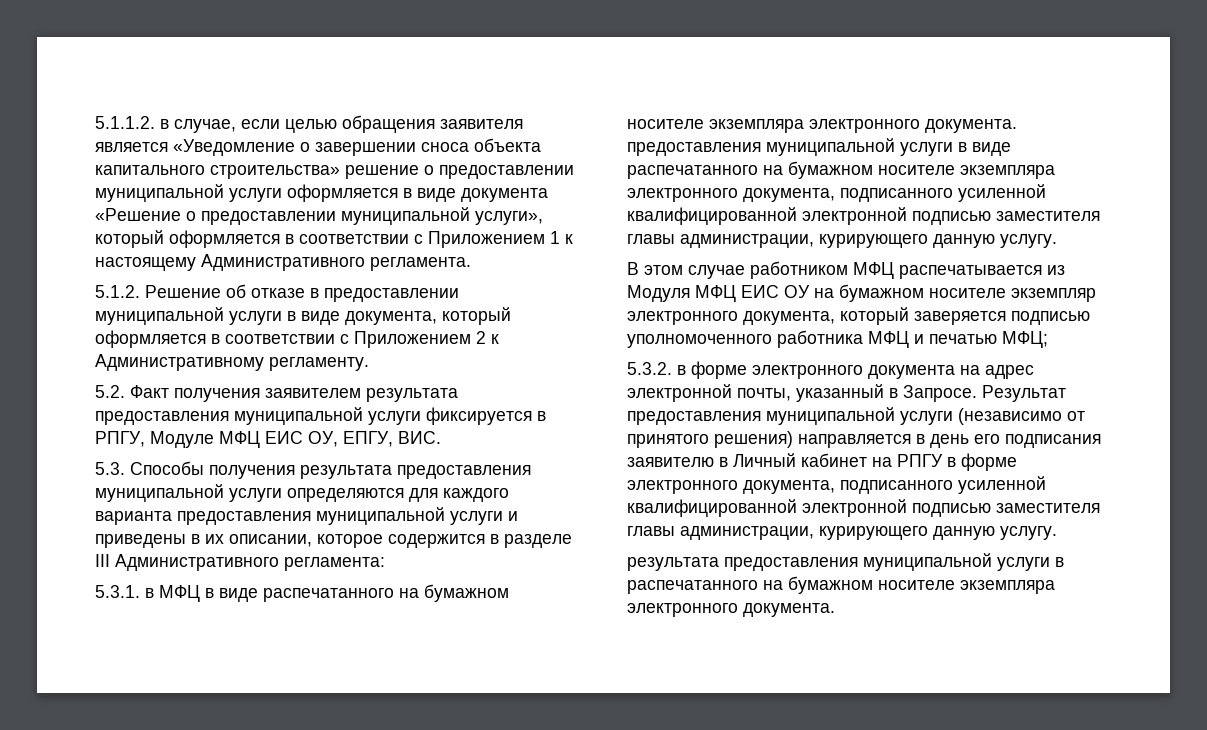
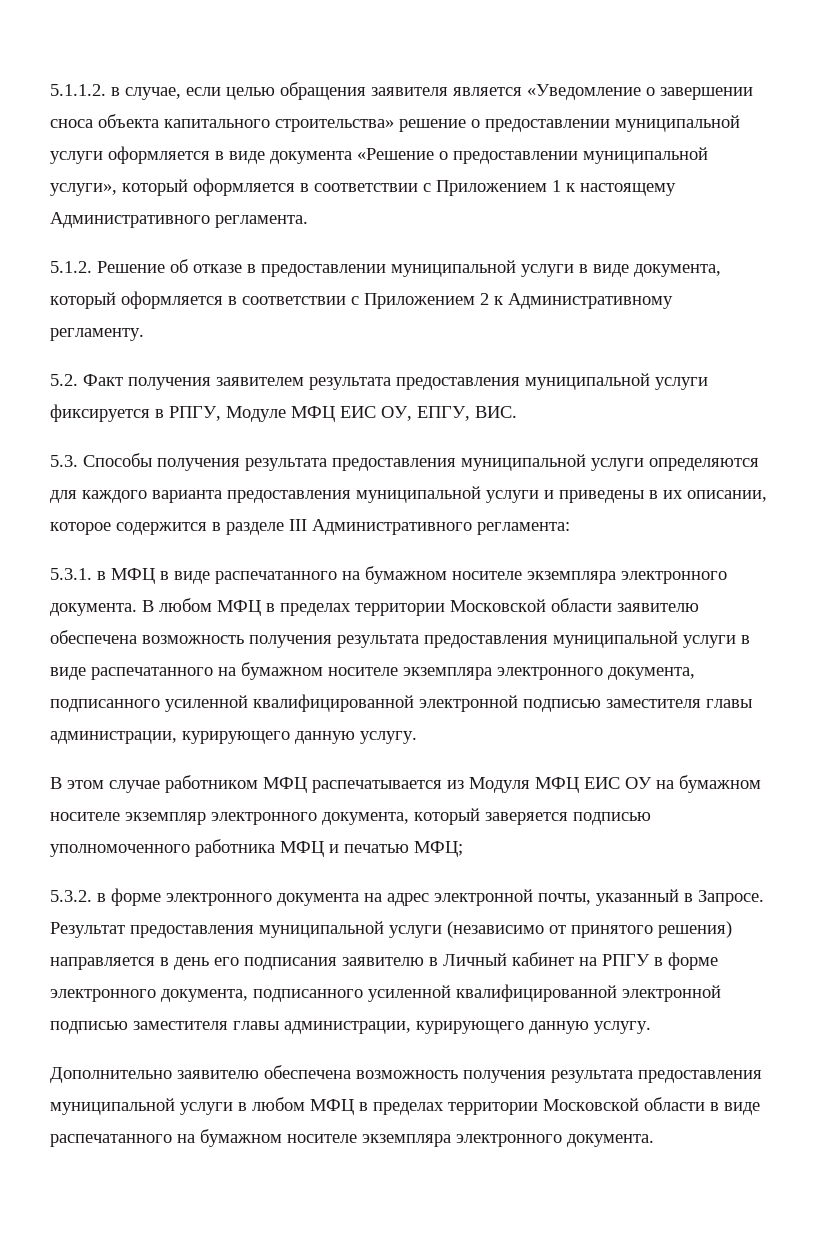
- 5.3.1. в МФЦ в виде распечатанного на бумажном носителе экземпляра электронного документа. предоставления муниципальной услуги в виде распечатанного на бумажном носителе экземпляра электронного документа, подписанного усиленной квалифицированной электронной подписью заместителя главы администрации, курирующего данную услугу.
+ 5.3.1. в МФЦ в виде распечатанного на бумажном носителе экземпляра электронного документа. В любом МФЦ в пределах территории Московской области заявителю обеспечена возможность получения результата предоставления муниципальной услуги в виде распечатанного на бумажном носителе экземпляра электронного документа, подписанного усиленной квалифицированной электронной подписью заместителя главы администрации, курирующего данную услугу.
- результата предоставления муниципальной услуги в распечатанного на бумажном носителе экземпляра электронного документа.
+ Дополнительно заявителю обеспечена возможность получения результата предоставления муниципальной услуги в любом МФЦ в пределах территории Московской области в виде распечатанного на бумажном носителе экземпляра электронного документа.

